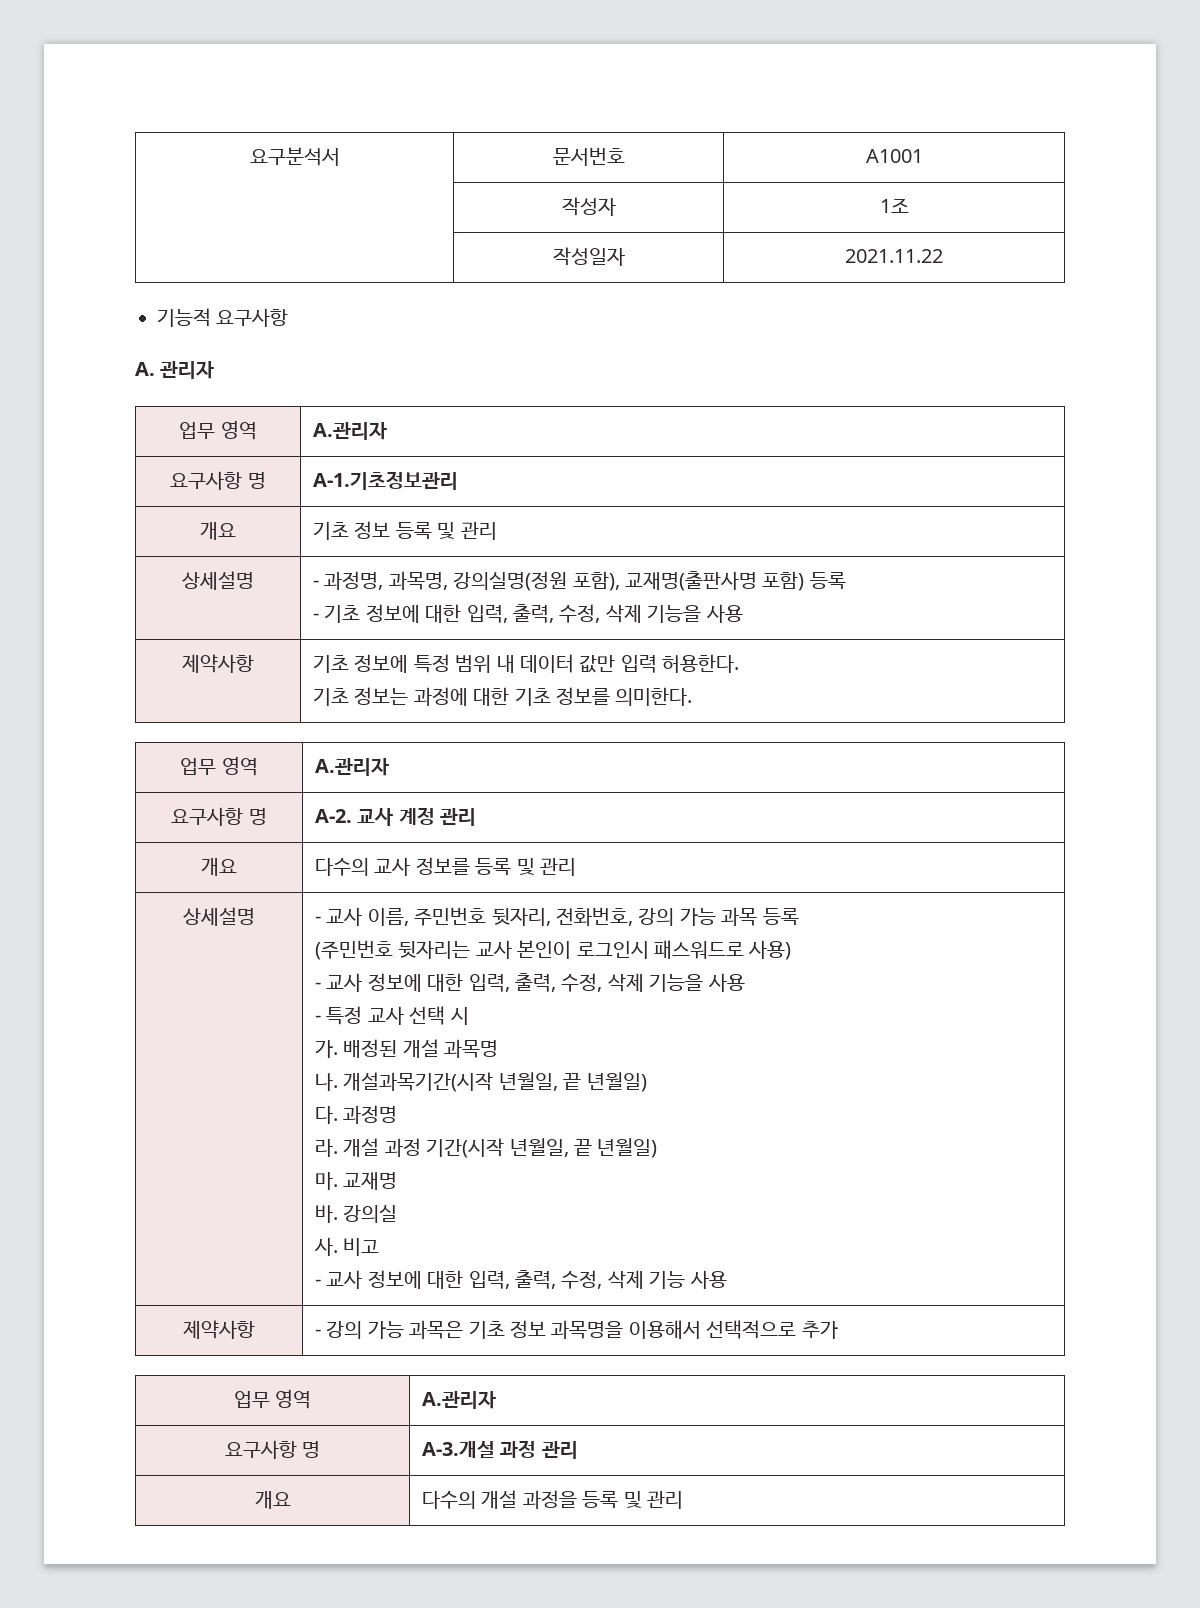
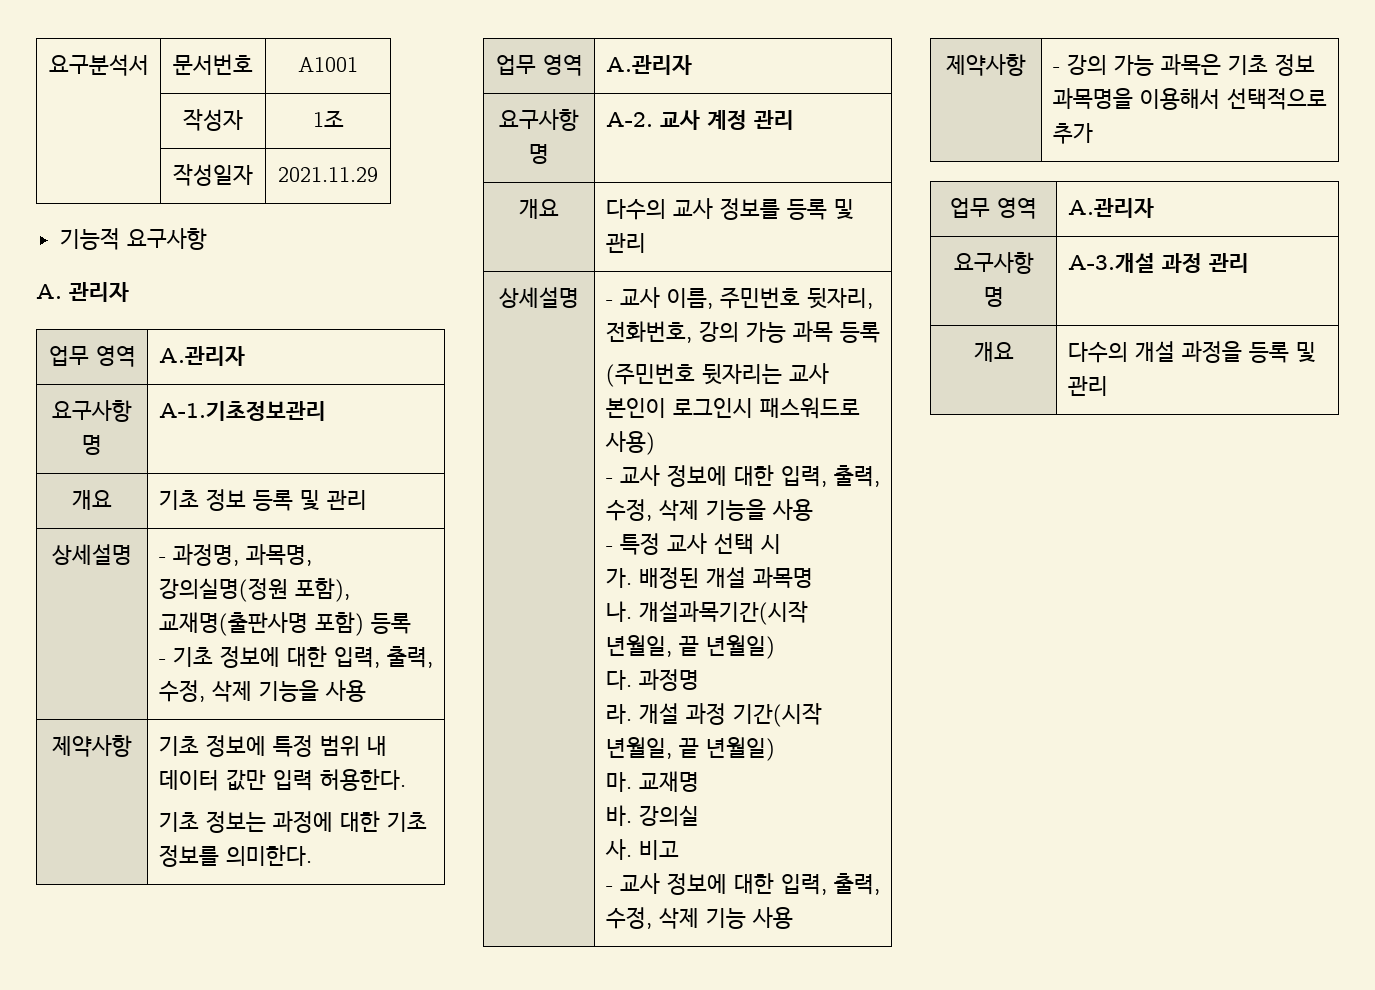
- | 작성일자 | 2021.11.22
+ | 작성일자 | 2021.11.29

